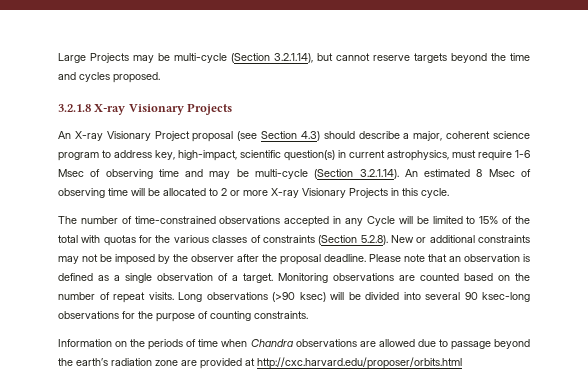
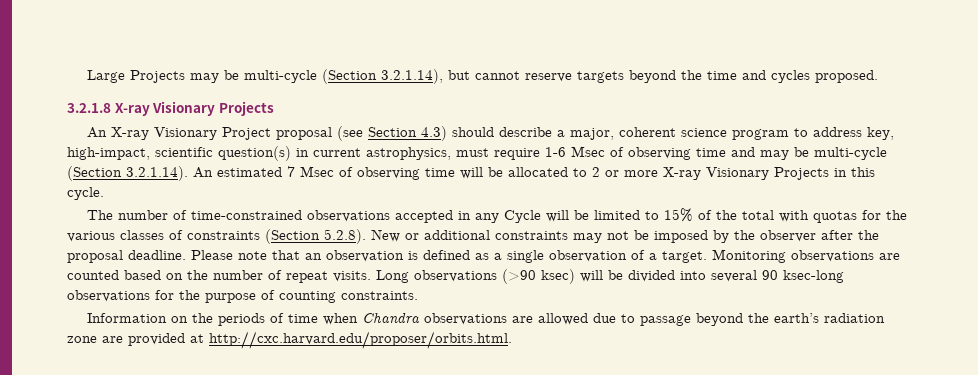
- An X-ray Visionary Project proposal (see Section 4.3) should describe a major, coherent science program to address key, high-impact, scientific question(s) in current astrophysics, must require 1-6 Msec of observing time and may be multi-cycle (Section 3.2.1.14). An estimated 8 Msec of observing time will be allocated to 2 or more X-ray Visionary Projects in this cycle.
+ An X-ray Visionary Project proposal (see Section 4.3) should describe a major, coherent science program to address key, high-impact, scientific question(s) in current astrophysics, must require 1-6 Msec of observing time and may be multi-cycle (Section 3.2.1.14). An estimated 7 Msec of observing time will be allocated to 2 or more X-ray Visionary Projects in this cycle.
- Information on the periods of time when Chandra observations are allowed due to passage beyond the earth’s radiation zone are provided at http://cxc.harvard.edu/proposer/orbits.html
+ Information on the periods of time when Chandra observations are allowed due to passage beyond the earth’s radiation zone are provided at http://cxc.harvard.edu/proposer/orbits.html.

